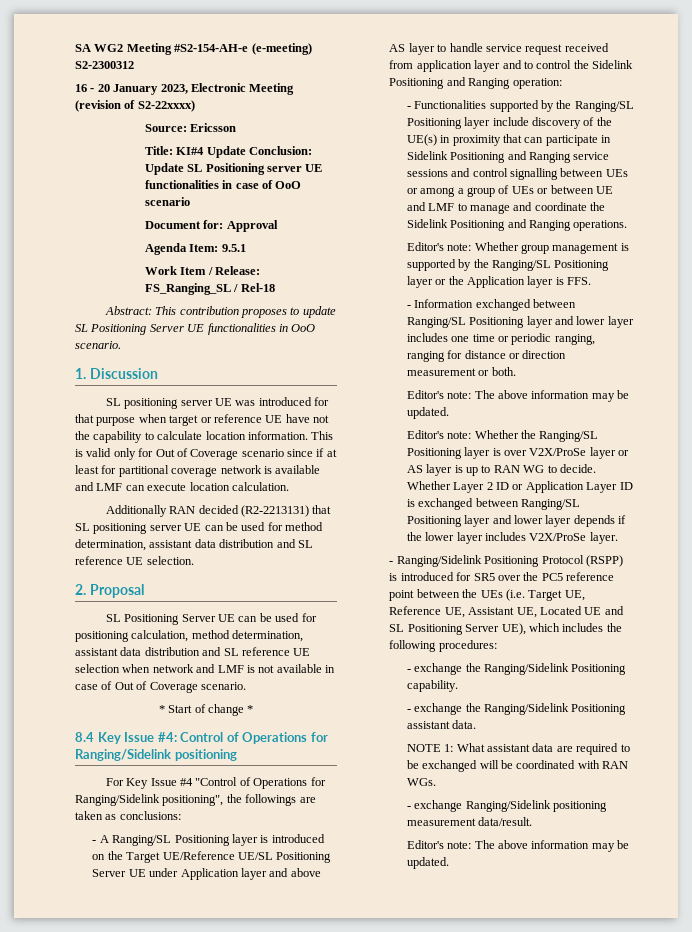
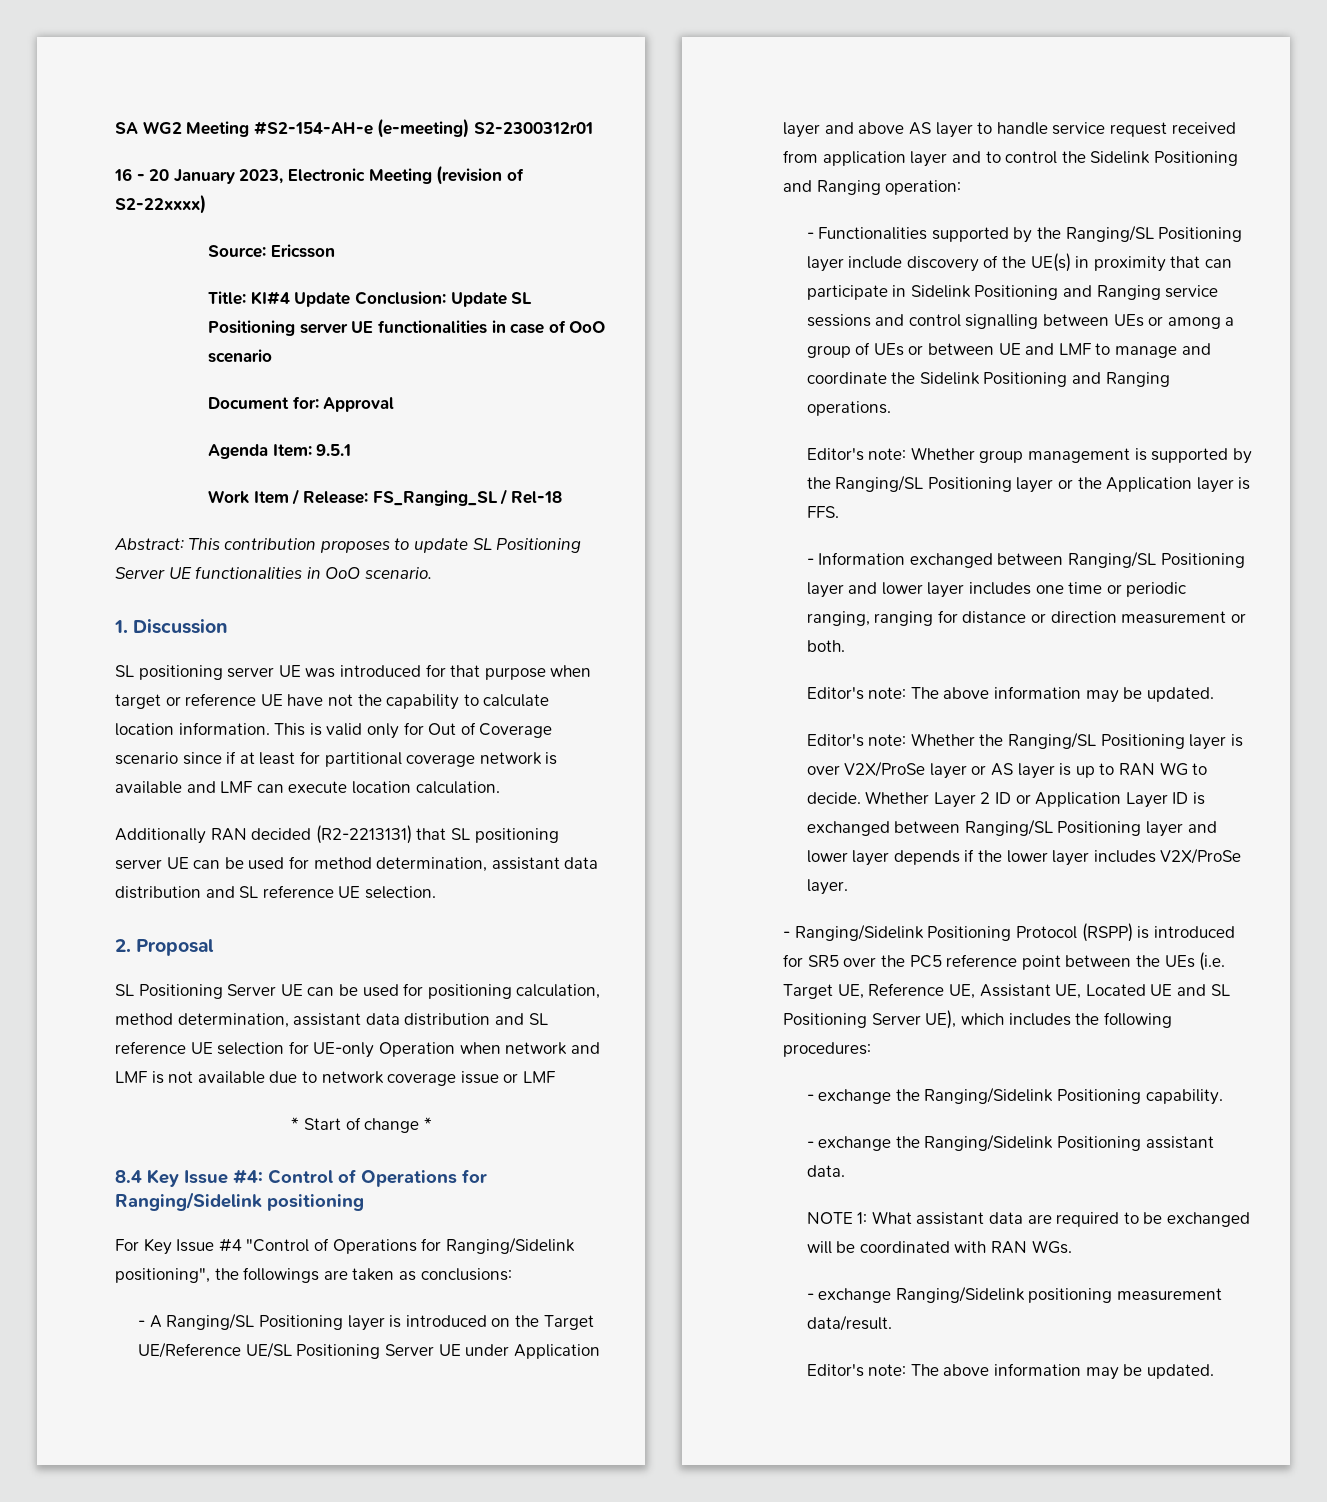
- SA WG2 Meeting #S2-154-AH-e (e-meeting) S2-2300312
+ SA WG2 Meeting #S2-154-AH-e (e-meeting) S2-2300312r01
- SL Positioning Server UE can be used for positioning calculation, method determination, assistant data distribution and SL reference UE selection when network and LMF is not available in case of Out of Coverage scenario.
+ SL Positioning Server UE can be used for positioning calculation, method determination, assistant data distribution and SL reference UE selection for UE-only Operation when network and LMF is not available due to network coverage issue or LMF

